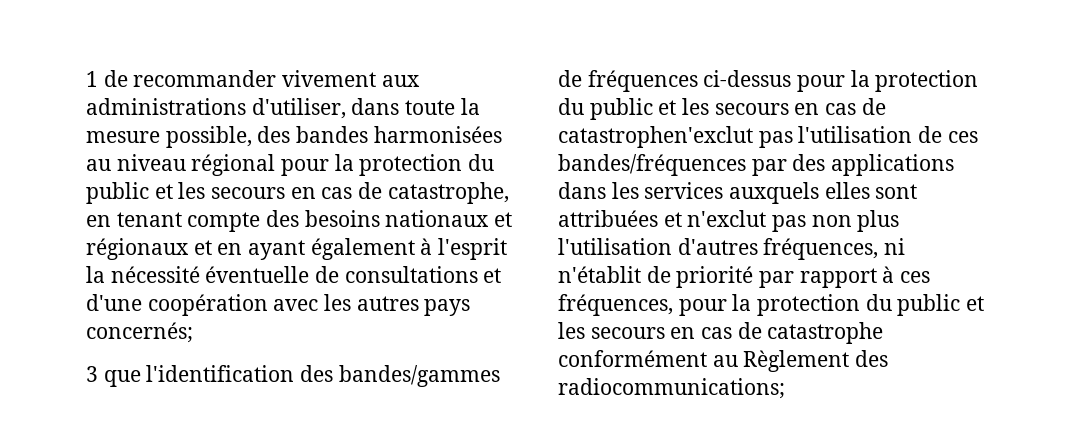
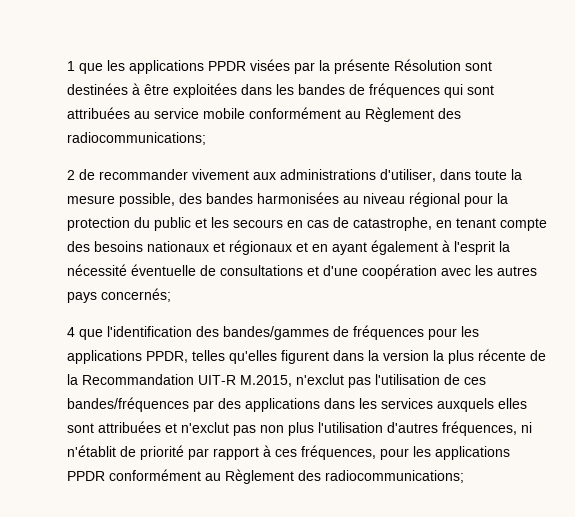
- 1 de recommander vivement aux administrations d'utiliser, dans toute la mesure possible, des bandes harmonisées au niveau régional pour la protection du public et les secours en cas de catastrophe, en tenant compte des besoins nationaux et régionaux et en ayant également à l'esprit la nécessité éventuelle de consultations et d'une coopération avec les autres pays concernés;
+ 1 que les applications PPDR visées par la présente Résolution sont destinées à être exploitées dans les bandes de fréquences qui sont attribuées au service mobile conformément au Règlement des radiocommunications;
+ 2 de recommander vivement aux administrations d'utiliser, dans toute la mesure possible, des bandes harmonisées au niveau régional pour la protection du public et les secours en cas de catastrophe, en tenant compte des besoins nationaux et régionaux et en ayant également à l'esprit la nécessité éventuelle de consultations et d'une coopération avec les autres pays concernés;
- 3 que l'identification des bandes/gammes de fréquences ci-dessus pour la protection du public et les secours en cas de catastrophen'exclut pas l'utilisation de ces bandes/fréquences par des applications dans les services auxquels elles sont attribuées et n'exclut pas non plus l'utilisation d'autres fréquences, ni n'établit de priorité par rapport à ces fréquences, pour la protection du public et les secours en cas de catastrophe conformément au Règlement des radiocommunications;
+ 4 que l'identification des bandes/gammes de fréquences pour les applications PPDR, telles qu'elles figurent dans la version la plus récente de la Recommandation UIT-R M.2015, n'exclut pas l'utilisation de ces bandes/fréquences par des applications dans les services auxquels elles sont attribuées et n'exclut pas non plus l'utilisation d'autres fréquences, ni n'établit de priorité par rapport à ces fréquences, pour les applications PPDR conformément au Règlement des radiocommunications;

